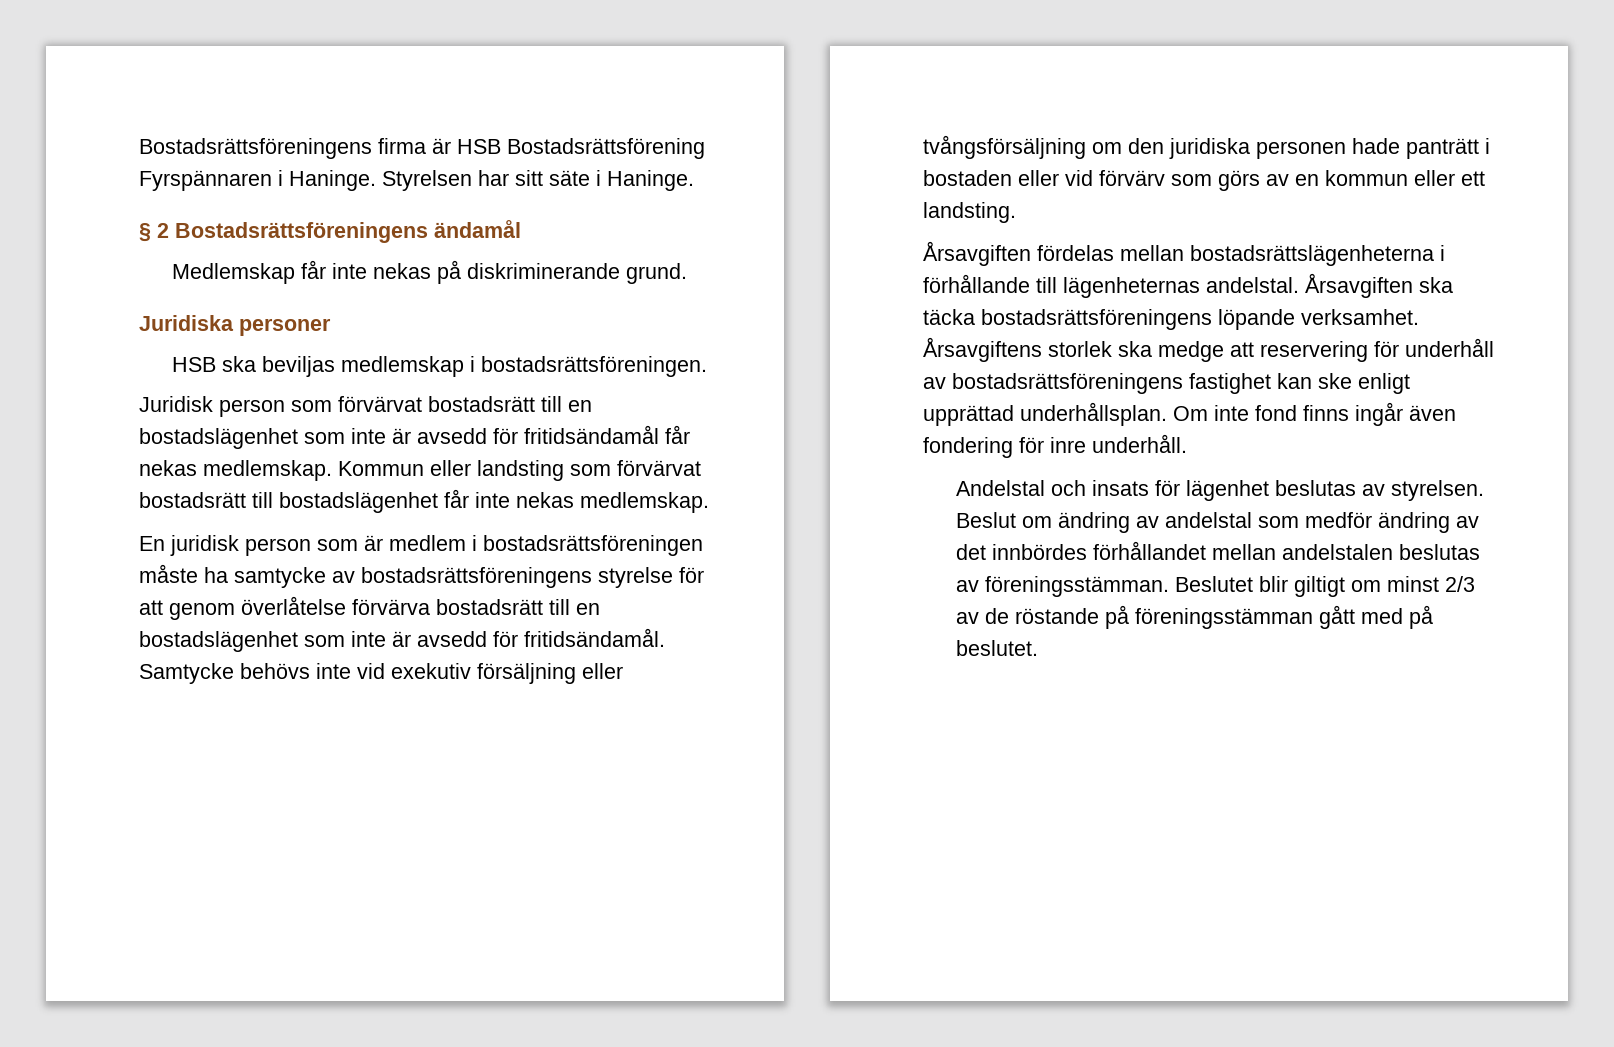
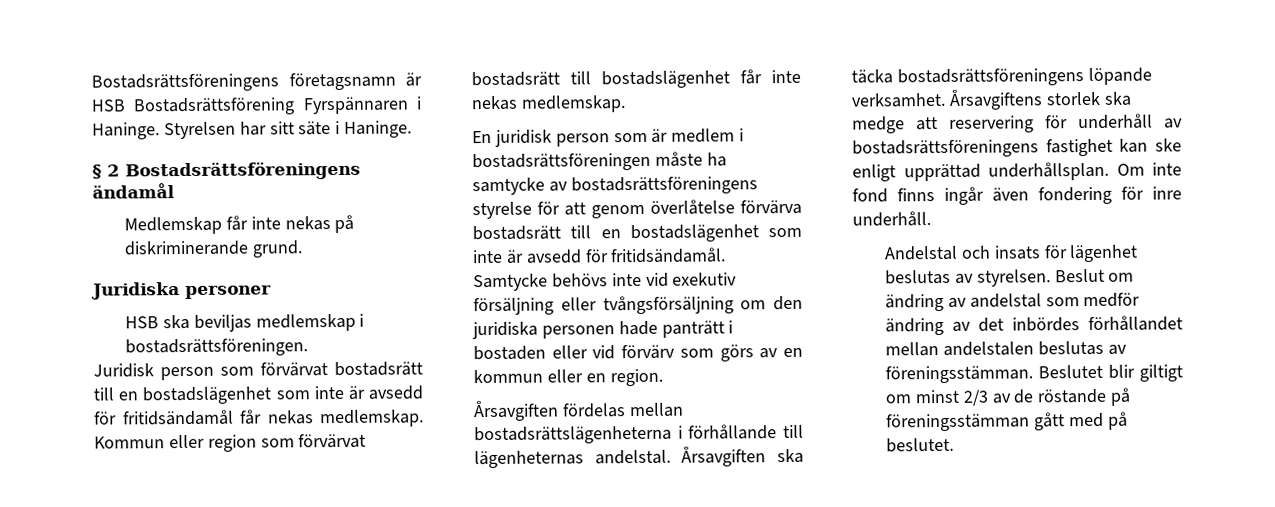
- Bostadsrättsföreningens firma är HSB Bostadsrättsförening Fyrspännaren i Haninge.
+ Bostadsrättsföreningens företagsnamn är HSB Bostadsrättsförening Fyrspännaren i Haninge.
- Kommun eller landsting som förvärvat bostadsrätt till bostadslägenhet får inte nekas medlemskap.
+ Kommun eller region som förvärvat bostadsrätt till bostadslägenhet får inte nekas medlemskap.
- Samtycke behövs inte vid exekutiv försäljning eller tvångsförsäljning om den juridiska personen hade panträtt i bostaden eller vid förvärv som görs av en kommun eller ett landsting.
+ Samtycke behövs inte vid exekutiv försäljning eller tvångsförsäljning om den juridiska personen hade panträtt i bostaden eller vid förvärv som görs av en kommun eller en region.
- Beslut om ändring av andelstal som medför ändring av det innbördes förhållandet mellan andelstalen beslutas av föreningsstämman.
+ Beslut om ändring av andelstal som medför ändring av det inbördes förhållandet mellan andelstalen beslutas av föreningsstämman.

